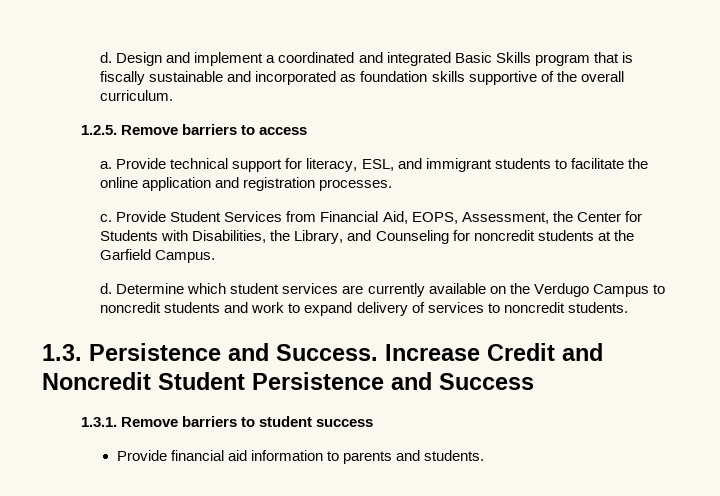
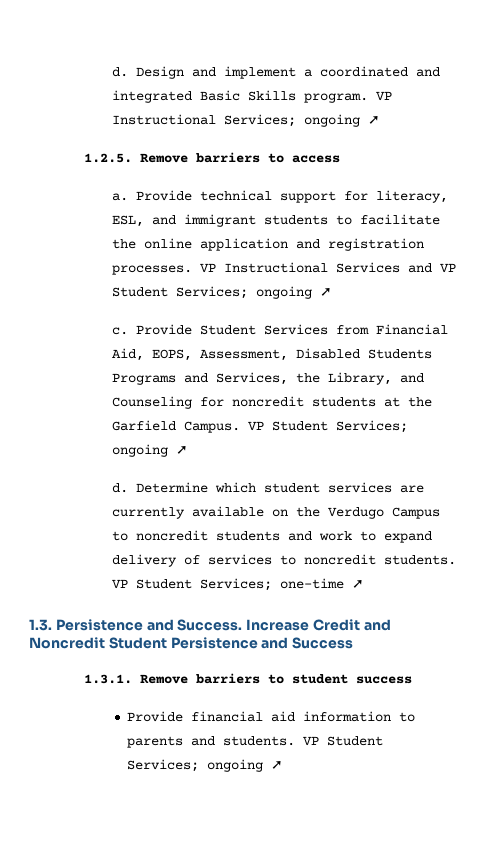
- Design and implement a coordinated and integrated Basic Skills program that is fiscally sustainable and incorporated as foundation skills supportive of the overall curriculum.
+ Design and implement a coordinated and integrated Basic Skills program. VP Instructional Services; ongoing ➚
+ VP Instructional Services and VP Student Services; ongoing ➚
- Provide Student Services from Financial Aid, EOPS, Assessment, the Center for Students with Disabilities, the Library, and Counseling for noncredit students at the Garfield Campus.
+ Provide Student Services from Financial Aid, EOPS, Assessment, Disabled Students Programs and Services, the Library, and Counseling for noncredit students at the Garfield Campus. VP Student Services; ongoing ➚
+ VP Student Services; one-time ➚
- Provide financial aid information to parents and students.
+ Provide financial aid information to parents and students. VP Student Services; ongoing ➚

